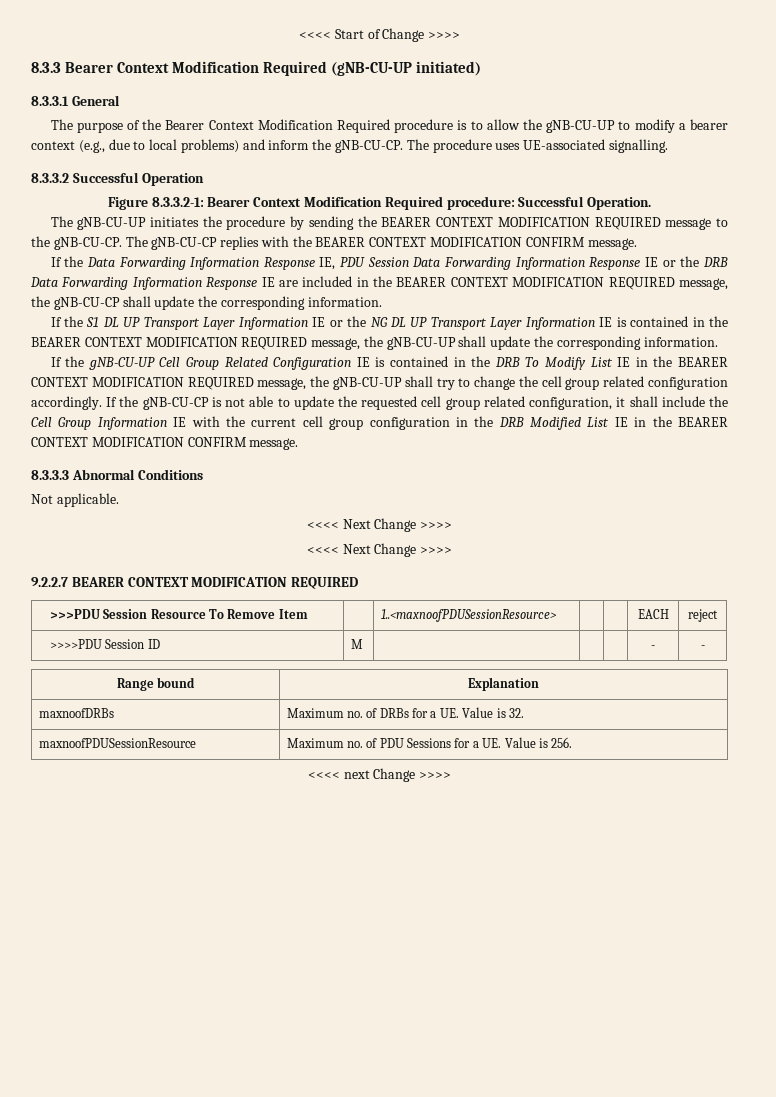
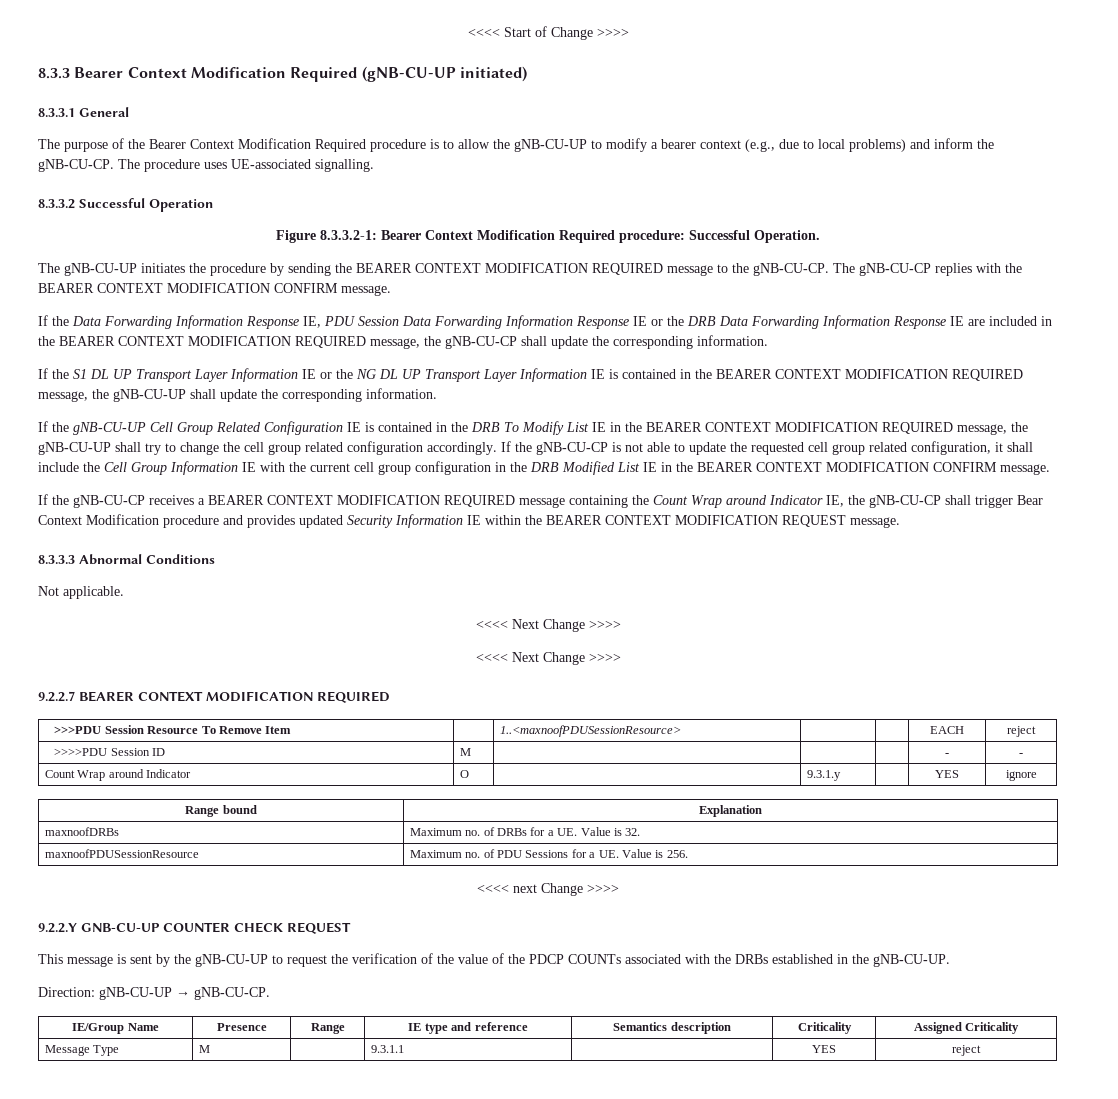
+ If the gNB-CU-CP receives a BEARER CONTEXT MODIFICATION REQUIRED message containing the Count Wrap around Indicator IE, the gNB-CU-CP shall trigger Bear Context Modification procedure and provides updated Security Information IE within the BEARER CONTEXT MODIFICATION REQUEST message.
+ Count Wrap around Indicator | O | | 9.3.1.y | | YES | ignore
+ 9.2.2.Y GNB-CU-UP COUNTER CHECK REQUEST
+ This message is sent by the gNB-CU-UP to request the verification of the value of the PDCP COUNTs associated with the DRBs established in the gNB-CU-UP.
+ Direction: gNB-CU-UP → gNB-CU-CP.
+ IE/Group Name | Presence | Range | IE type and reference | Semantics description | Criticality | Assigned Criticality
+ Message Type | M | | 9.3.1.1 | | YES | reject

